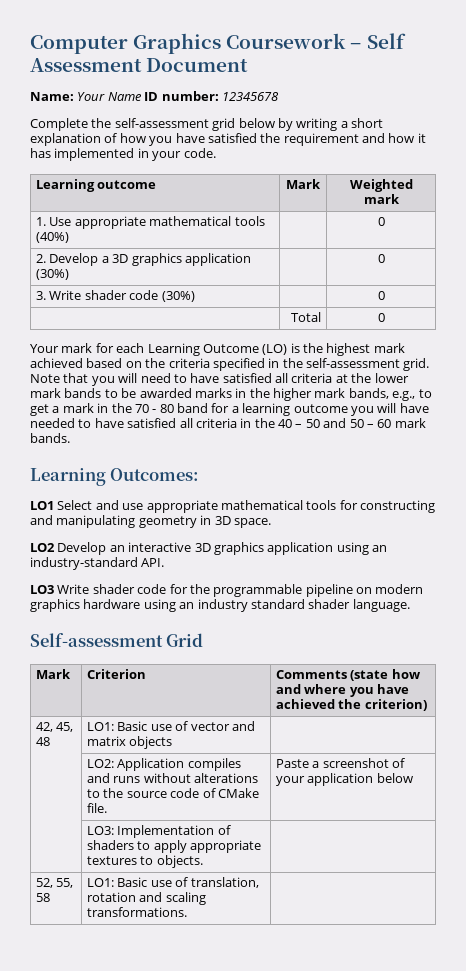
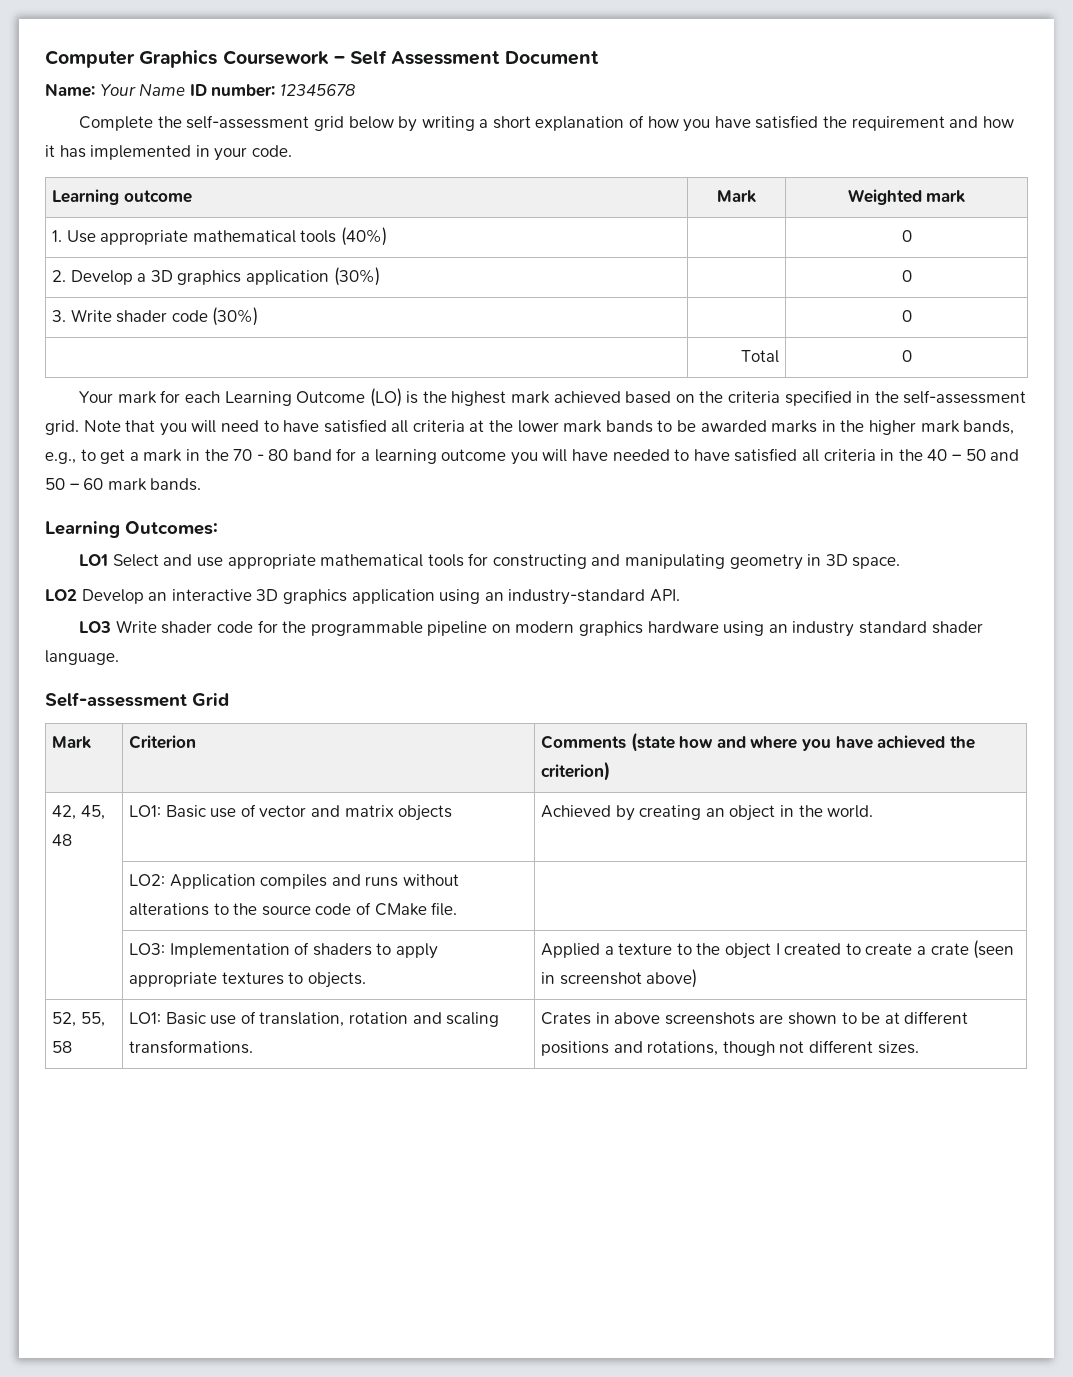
- 42, 45, 48 | LO1: Basic use of vector and matrix objects |
+ 42, 45, 48 | LO1: Basic use of vector and matrix objects | Achieved by creating an object in the world.
- | LO2: Application compiles and runs without alterations to the source code of CMake file. | Paste a screenshot of your application below
+ | LO2: Application compiles and runs without alterations to the source code of CMake file. |
- | LO3: Implementation of shaders to apply appropriate textures to objects. |
+ | LO3: Implementation of shaders to apply appropriate textures to objects. | Applied a texture to the object I created to create a crate (seen in screenshot above)
- 52, 55, 58 | LO1: Basic use of translation, rotation and scaling transformations. |
+ 52, 55, 58 | LO1: Basic use of translation, rotation and scaling transformations. | Crates in above screenshots are shown to be at different positions and rotations, though not different sizes.

